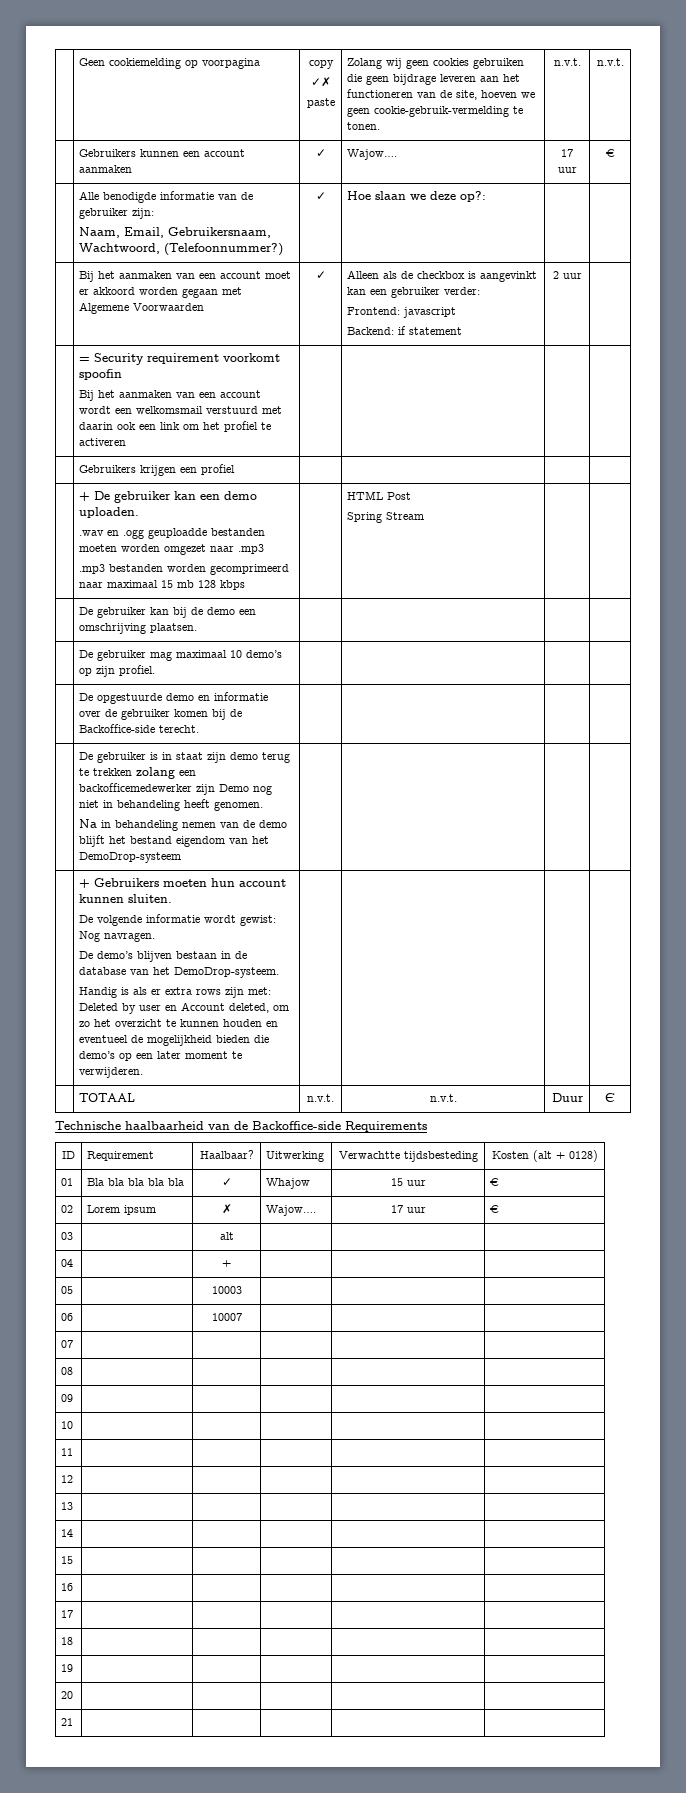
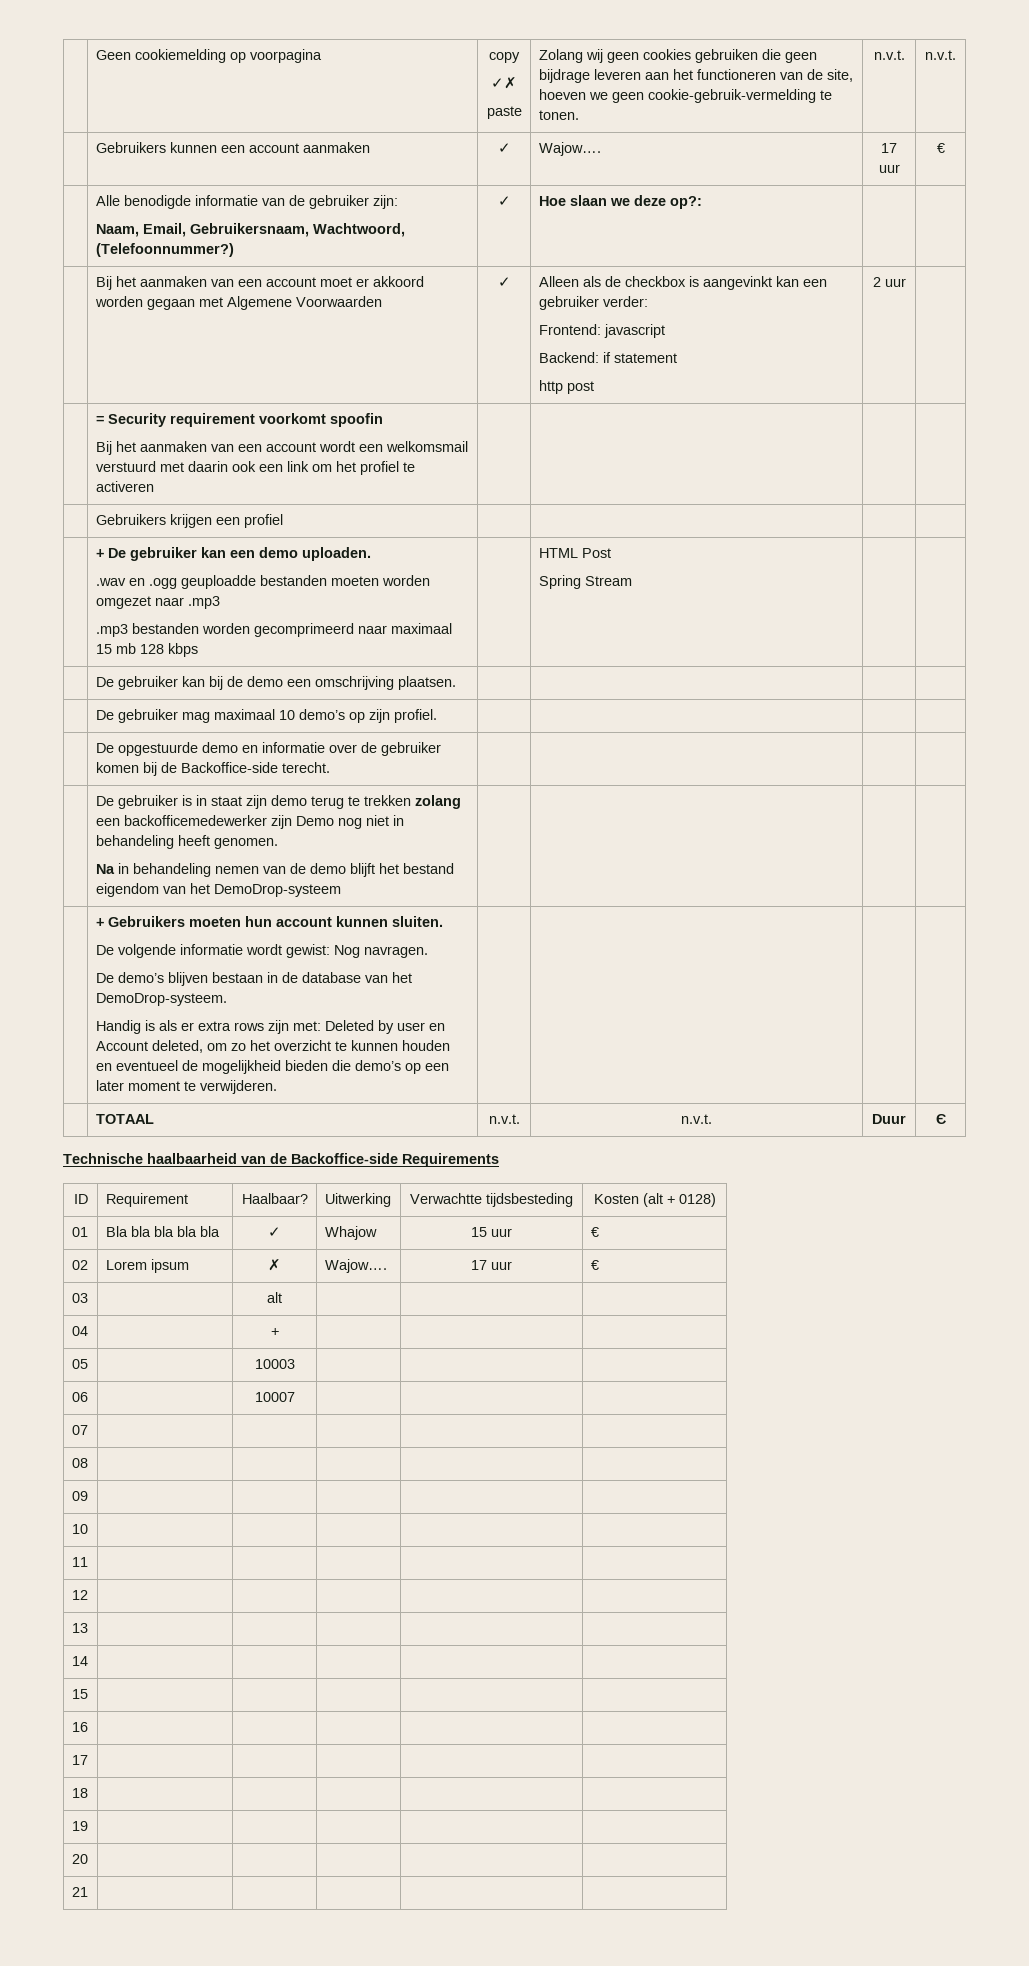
  | Bij het aanmaken van een account moet er akkoord worden gegaan met Algemene Voorwaarden | ✓ | Alleen als de checkbox is aangevinkt kan een gebruiker verder:
  Frontend: javascript
- Backend: if statement | 2 uur |
+ Backend: if statement
+ http post | 2 uur |

